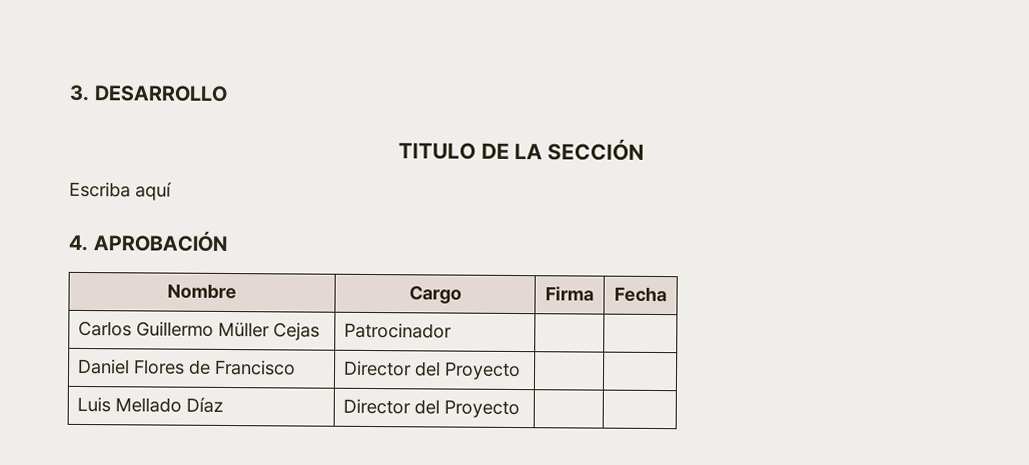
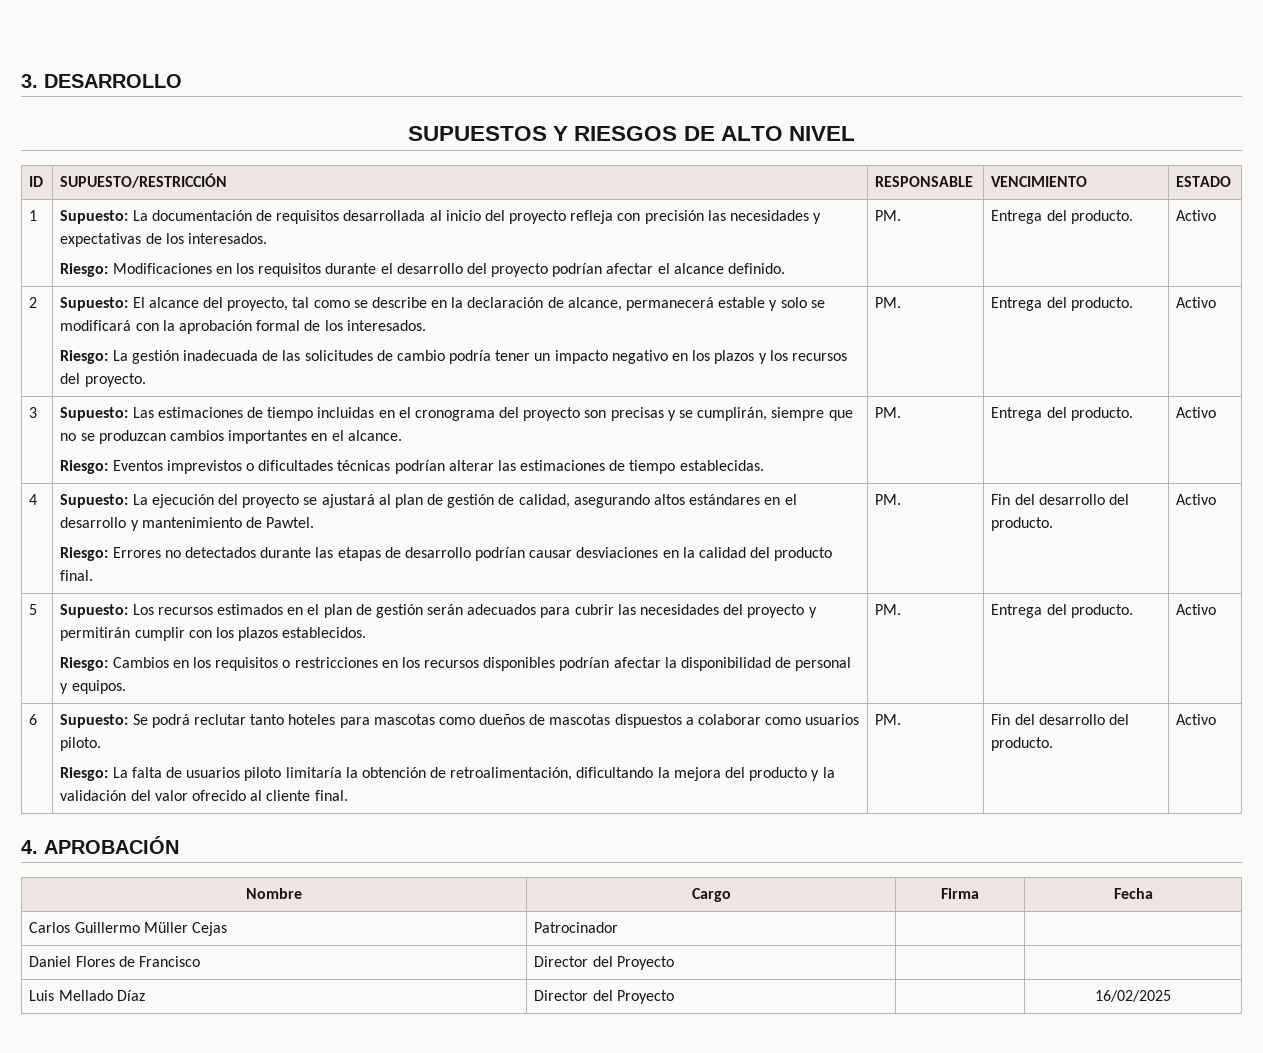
- TITULO DE LA SECCIÓN
- Escriba aquí
+ SUPUESTOS Y RIESGOS DE ALTO NIVEL
+ ID | SUPUESTO/RESTRICCIÓN | RESPONSABLE | VENCIMIENTO | ESTADO
+ 1 | Supuesto: La documentación de requisitos desarrollada al inicio del proyecto refleja con precisión las necesidades y expectativas de los interesados.
+ Riesgo: Modificaciones en los requisitos durante el desarrollo del proyecto podrían afectar el alcance definido. | PM. | Entrega del producto. | Activo
+ 2 | Supuesto: El alcance del proyecto, tal como se describe en la declaración de alcance, permanecerá estable y solo se modificará con la aprobación formal de los interesados.
+ Riesgo: La gestión inadecuada de las solicitudes de cambio podría tener un impacto negativo en los plazos y los recursos del proyecto. | PM. | Entrega del producto. | Activo
+ 3 | Supuesto: Las estimaciones de tiempo incluidas en el cronograma del proyecto son precisas y se cumplirán, siempre que no se produzcan cambios importantes en el alcance.
+ Riesgo: Eventos imprevistos o dificultades técnicas podrían alterar las estimaciones de tiempo establecidas. | PM. | Entrega del producto. | Activo
+ 4 | Supuesto: La ejecución del proyecto se ajustará al plan de gestión de calidad, asegurando altos estándares en el desarrollo y mantenimiento de Pawtel.
+ Riesgo: Errores no detectados durante las etapas de desarrollo podrían causar desviaciones en la calidad del producto final. | PM. | Fin del desarrollo del producto. | Activo
+ 5 | Supuesto: Los recursos estimados en el plan de gestión serán adecuados para cubrir las necesidades del proyecto y permitirán cumplir con los plazos establecidos.
+ Riesgo: Cambios en los requisitos o restricciones en los recursos disponibles podrían afectar la disponibilidad de personal y equipos. | PM. | Entrega del producto. | Activo
+ 6 | Supuesto: Se podrá reclutar tanto hoteles para mascotas como dueños de mascotas dispuestos a colaborar como usuarios piloto.
+ Riesgo: La falta de usuarios piloto limitaría la obtención de retroalimentación, dificultando la mejora del producto y la validación del valor ofrecido al cliente final. | PM. | Fin del desarrollo del producto. | Activo
- Luis Mellado Díaz | Director del Proyecto | |
+ Luis Mellado Díaz | Director del Proyecto | | 16/02/2025

